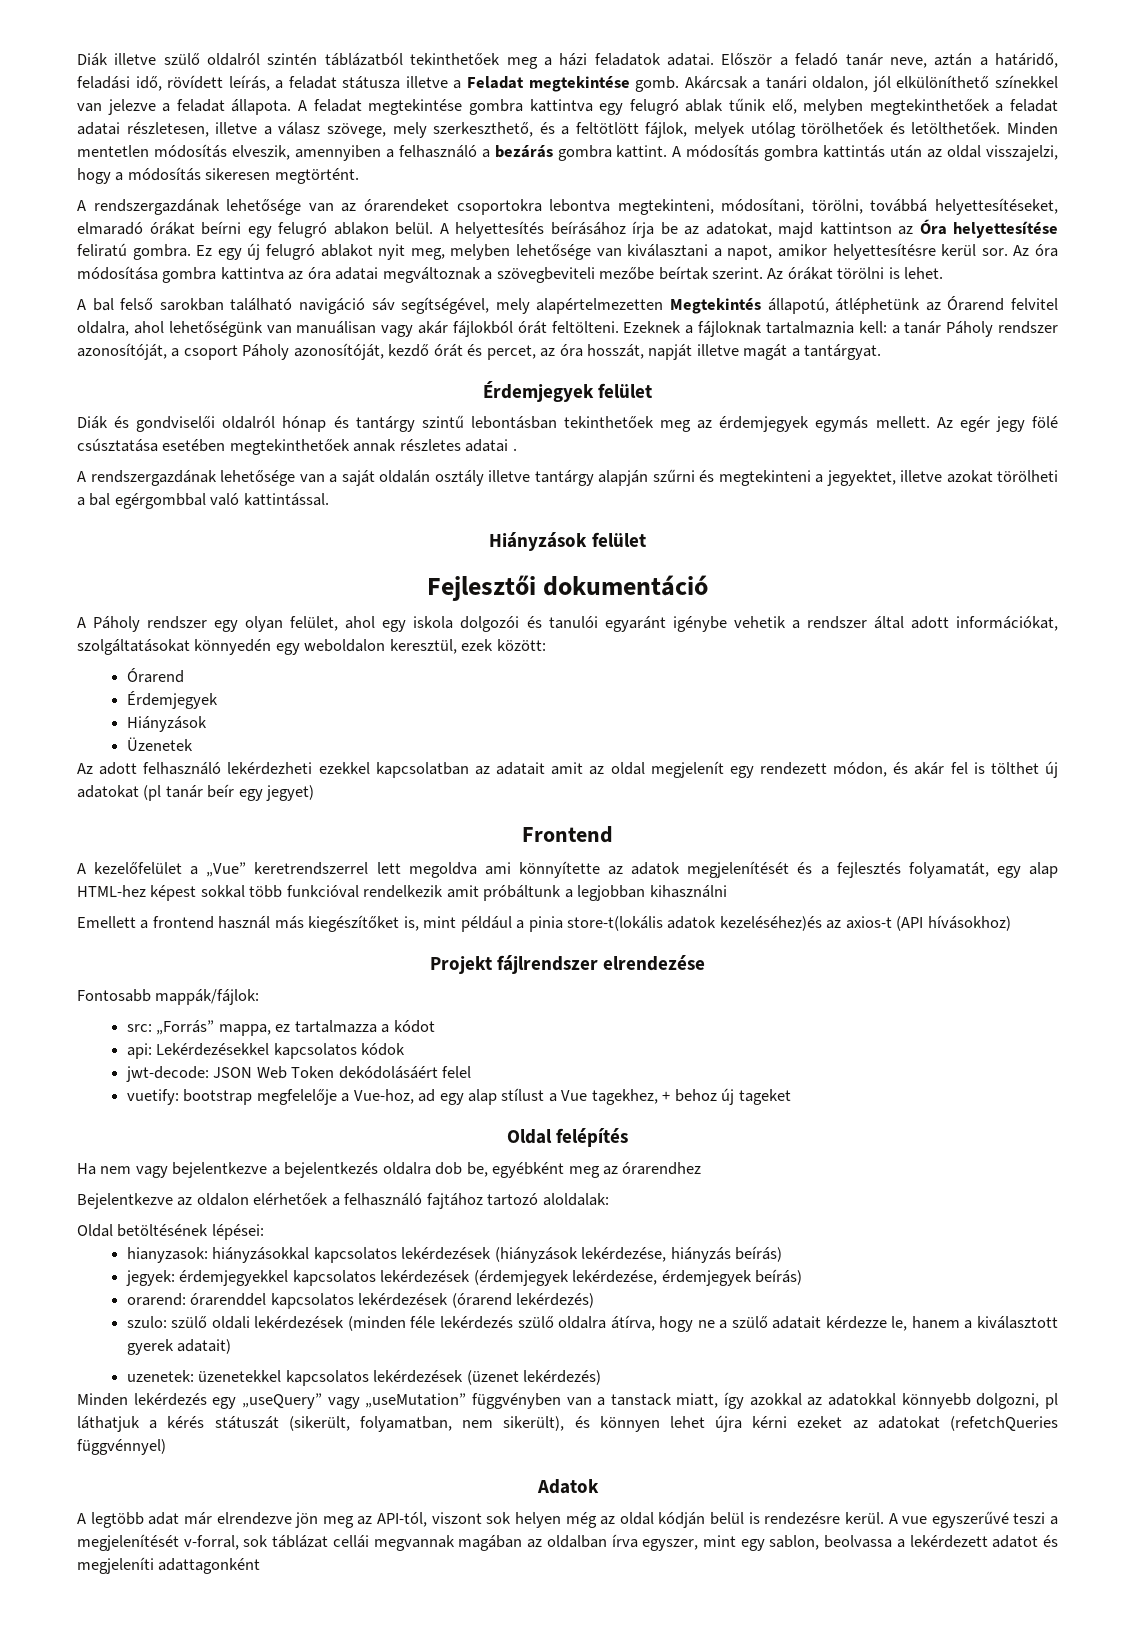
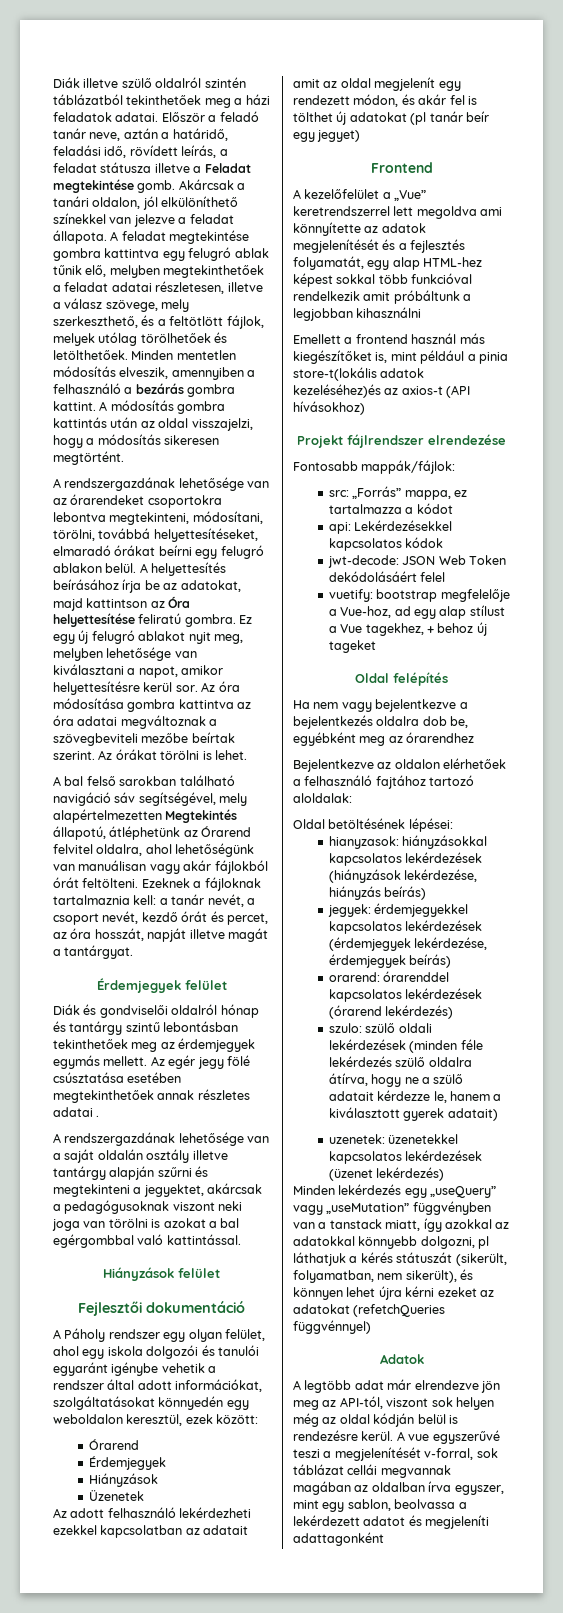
- Ezeknek a fájloknak tartalmaznia kell: a tanár Páholy rendszer azonosítóját, a csoport Páholy azonosítóját, kezdő órát és percet, az óra hosszát, napját illetve magát a tantárgyat.
+ Ezeknek a fájloknak tartalmaznia kell: a tanár nevét, a csoport nevét, kezdő órát és percet, az óra hosszát, napját illetve magát a tantárgyat.
- A rendszergazdának lehetősége van a saját oldalán osztály illetve tantárgy alapján szűrni és megtekinteni a jegyektet, illetve azokat törölheti a bal egérgombbal való kattintással.
+ A rendszergazdának lehetősége van a saját oldalán osztály illetve tantárgy alapján szűrni és megtekinteni a jegyektet, akárcsak a pedagógusoknak viszont neki joga van törölni is azokat a bal egérgombbal való kattintással.

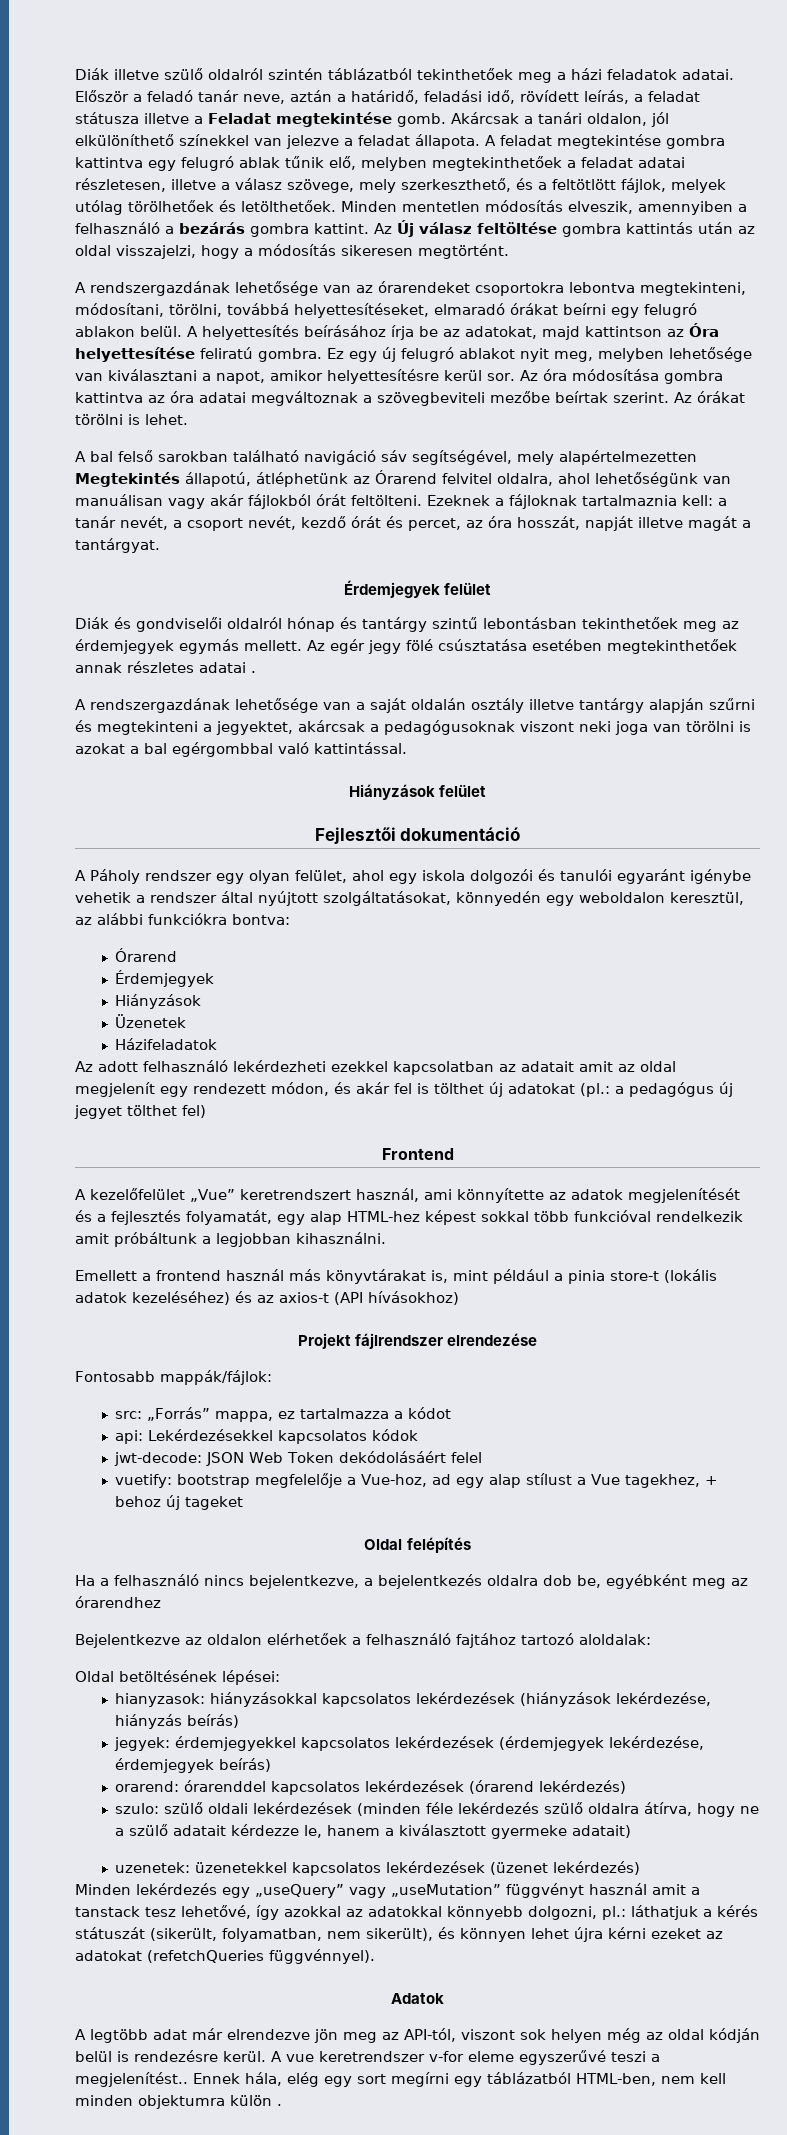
- A módosítás gombra kattintás után az oldal visszajelzi, hogy a módosítás sikeresen megtörtént.
+ Az Új válasz feltöltése gombra kattintás után az oldal visszajelzi, hogy a módosítás sikeresen megtörtént.
- A Páholy rendszer egy olyan felület, ahol egy iskola dolgozói és tanulói egyaránt igénybe vehetik a rendszer által adott információkat, szolgáltatásokat könnyedén egy weboldalon keresztül, ezek között:
+ A Páholy rendszer egy olyan felület, ahol egy iskola dolgozói és tanulói egyaránt igénybe vehetik a rendszer által nyújtott szolgáltatásokat, könnyedén egy weboldalon keresztül, az alábbi funkciókra bontva:
+ Házifeladatok
- Az adott felhasználó lekérdezheti ezekkel kapcsolatban az adatait amit az oldal megjelenít egy rendezett módon, és akár fel is tölthet új adatokat (pl tanár beír egy jegyet)
+ Az adott felhasználó lekérdezheti ezekkel kapcsolatban az adatait amit az oldal megjelenít egy rendezett módon, és akár fel is tölthet új adatokat (pl.: a pedagógus új jegyet tölthet fel)
  Frontend
- A kezelőfelület a „Vue” keretrendszerrel lett megoldva ami könnyítette az adatok megjelenítését és a fejlesztés folyamatát, egy alap HTML-hez képest sokkal több funkcióval rendelkezik amit próbáltunk a legjobban kihasználni
+ A kezelőfelület „Vue” keretrendszert használ, ami könnyítette az adatok megjelenítését és a fejlesztés folyamatát, egy alap HTML-hez képest sokkal több funkcióval rendelkezik amit próbáltunk a legjobban kihasználni.
- Emellett a frontend használ más kiegészítőket is, mint például a pinia store-t(lokális adatok kezeléséhez)és az axios-t (API hívásokhoz)
+ Emellett a frontend használ más könyvtárakat is, mint például a pinia store-t (lokális adatok kezeléséhez) és az axios-t (API hívásokhoz)
- Ha nem vagy bejelentkezve a bejelentkezés oldalra dob be, egyébként meg az órarendhez
+ Ha a felhasználó nincs bejelentkezve, a bejelentkezés oldalra dob be, egyébként meg az órarendhez
- szulo: szülő oldali lekérdezések (minden féle lekérdezés szülő oldalra átírva, hogy ne a szülő adatait kérdezze le, hanem a kiválasztott gyerek adatait)
+ szulo: szülő oldali lekérdezések (minden féle lekérdezés szülő oldalra átírva, hogy ne a szülő adatait kérdezze le, hanem a kiválasztott gyermeke adatait)
- Minden lekérdezés egy „useQuery” vagy „useMutation” függvényben van a tanstack miatt, így azokkal az adatokkal könnyebb dolgozni, pl láthatjuk a kérés státuszát (sikerült, folyamatban, nem sikerült), és könnyen lehet újra kérni ezeket az adatokat (refetchQueries függvénnyel)
+ Minden lekérdezés egy „useQuery” vagy „useMutation” függvényt használ amit a tanstack tesz lehetővé, így azokkal az adatokkal könnyebb dolgozni, pl.: láthatjuk a kérés státuszát (sikerült, folyamatban, nem sikerült), és könnyen lehet újra kérni ezeket az adatokat (refetchQueries függvénnyel).
- A vue egyszerűvé teszi a megjelenítését v-forral, sok táblázat cellái megvannak magában az oldalban írva egyszer, mint egy sablon, beolvassa a lekérdezett adatot és megjeleníti adattagonként
+ A vue keretrendszer v-for eleme egyszerűvé teszi a megjelenítést.. Ennek hála, elég egy sort megírni egy táblázatból HTML-ben, nem kell minden objektumra külön .

